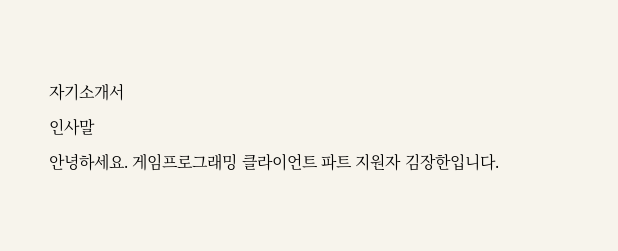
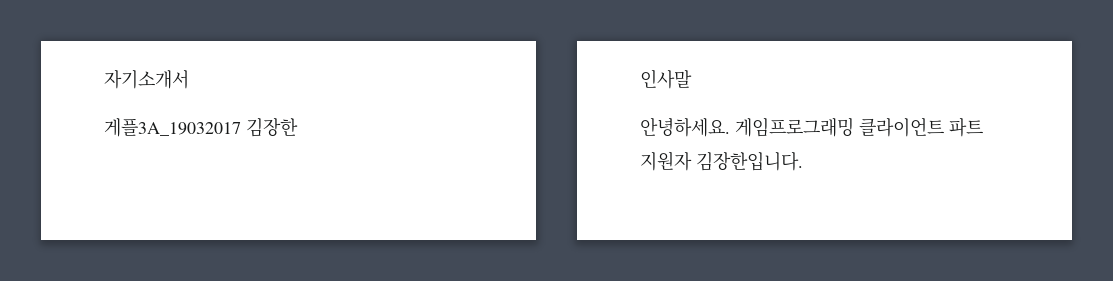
+ 게플3A_19032017 김장한

